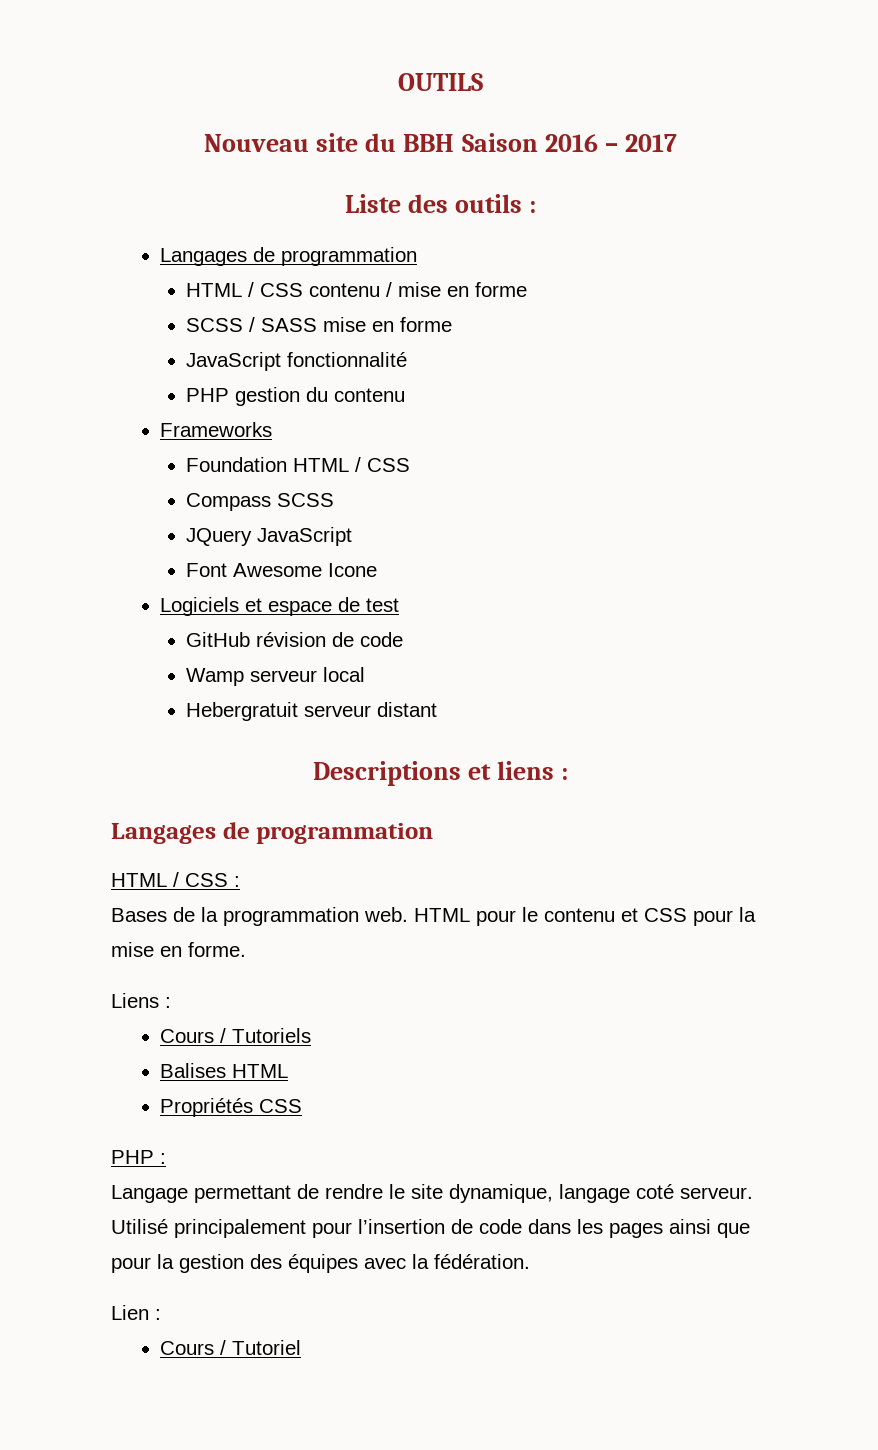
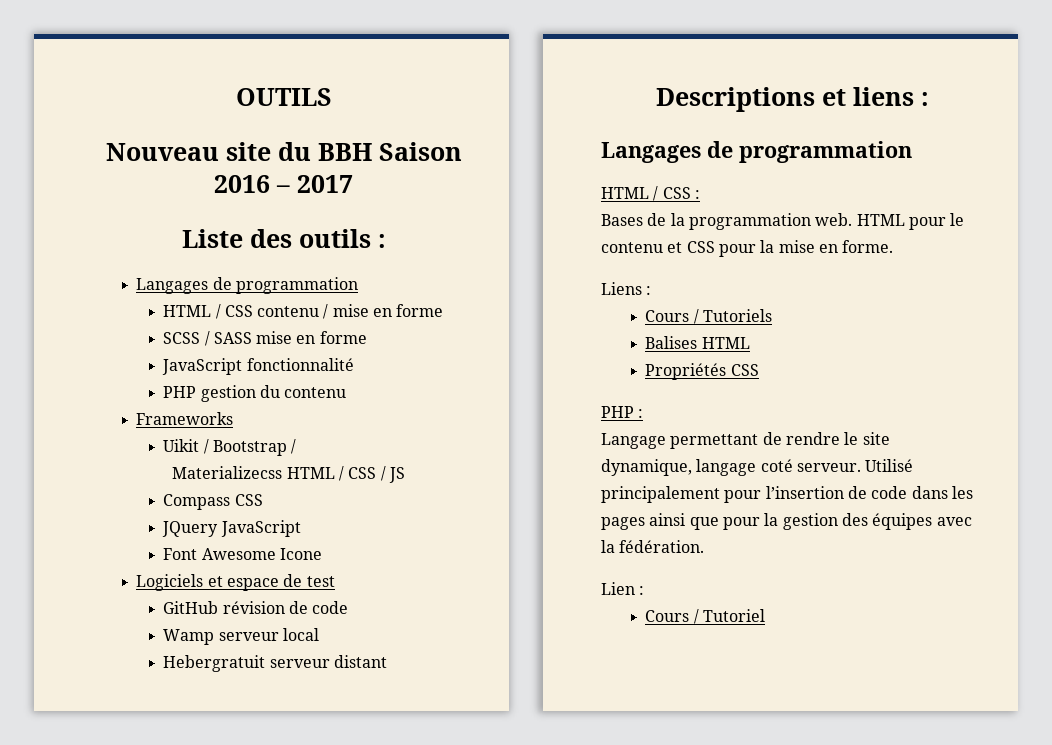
- Foundation HTML / CSS
+ Uikit / Bootstrap /
+ Materializecss HTML / CSS / JS
- Compass SCSS
+ Compass CSS

